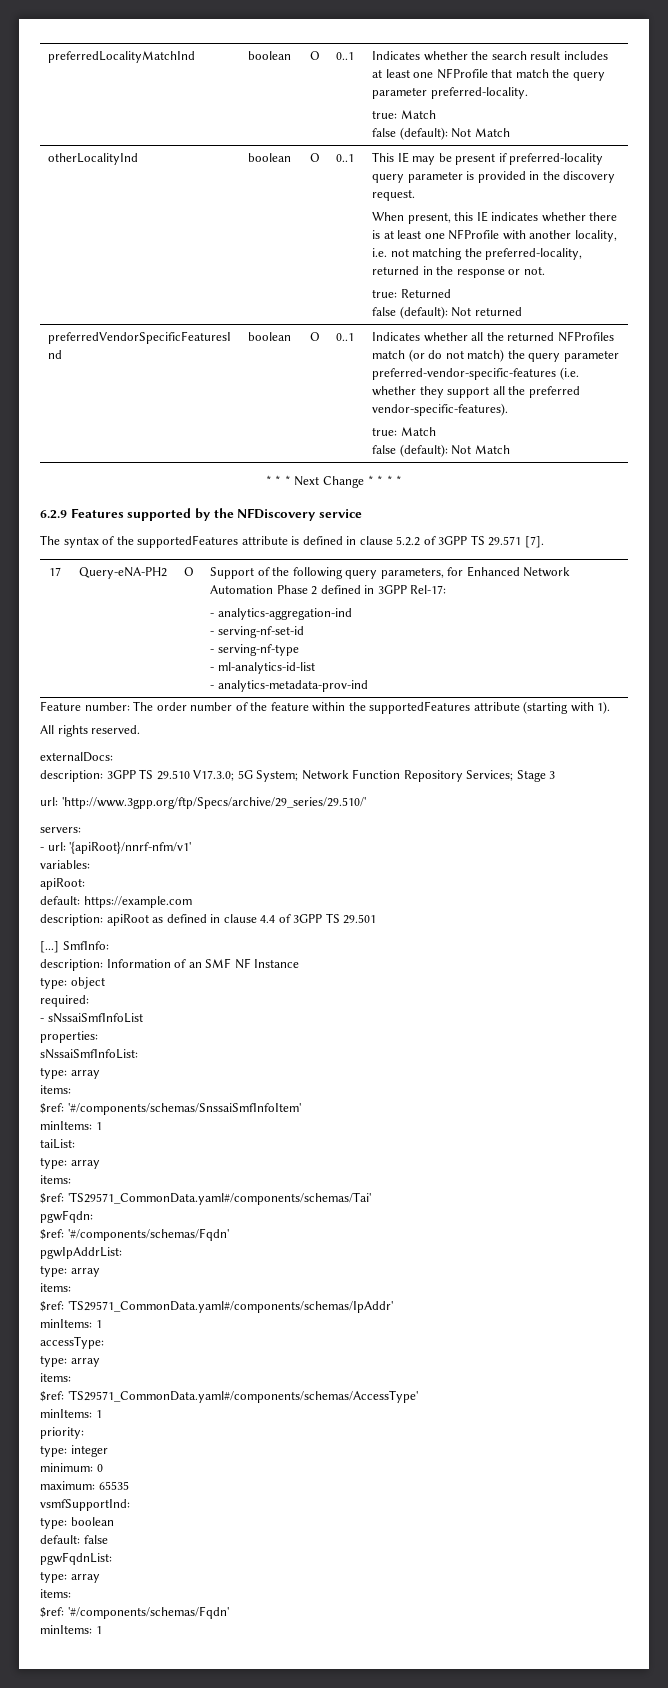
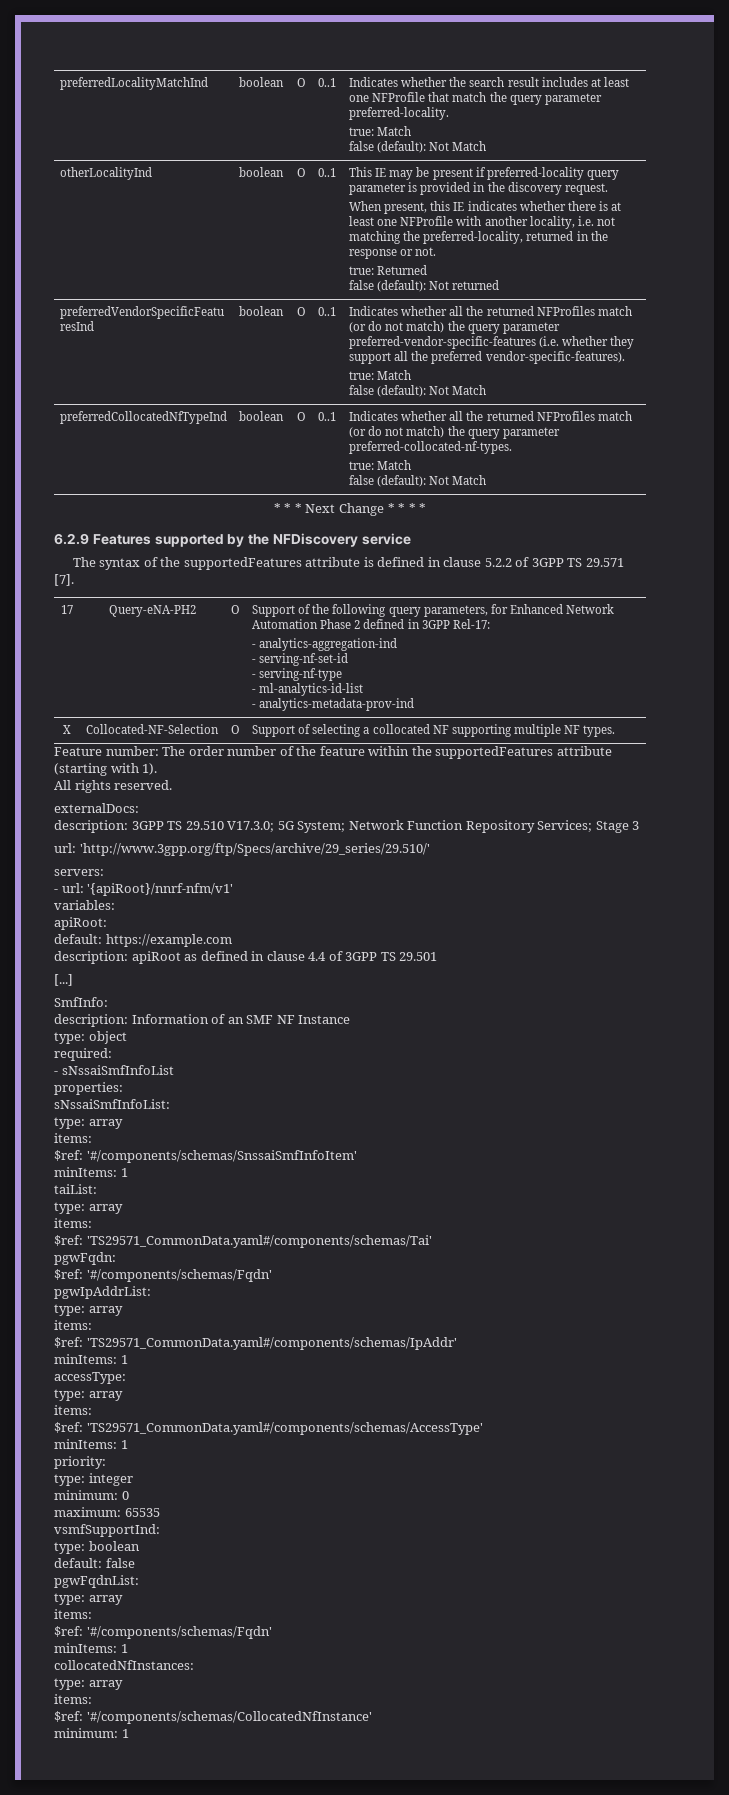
+ preferredCollocatedNfTypeInd | boolean | O | 0..1 | Indicates whether all the returned NFProfiles match (or do not match) the query parameter preferred-collocated-nf-types.
+ true: Match
+ false (default): Not Match
+ X | Collocated-NF-Selection | O | Support of selecting a collocated NF supporting multiple NF types.
- [...] SmfInfo:
+ [...]
+ SmfInfo:
+ collocatedNfInstances:
+ type: array
+ items:
+ $ref: '#/components/schemas/CollocatedNfInstance'
+ minimum: 1

